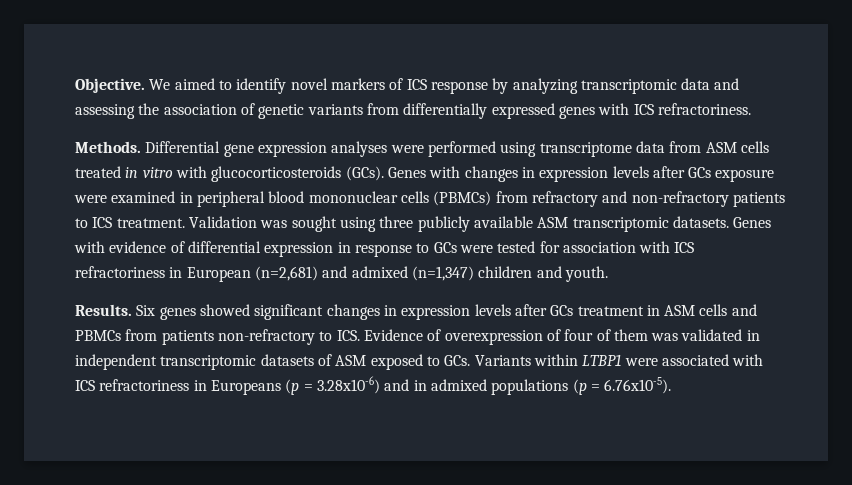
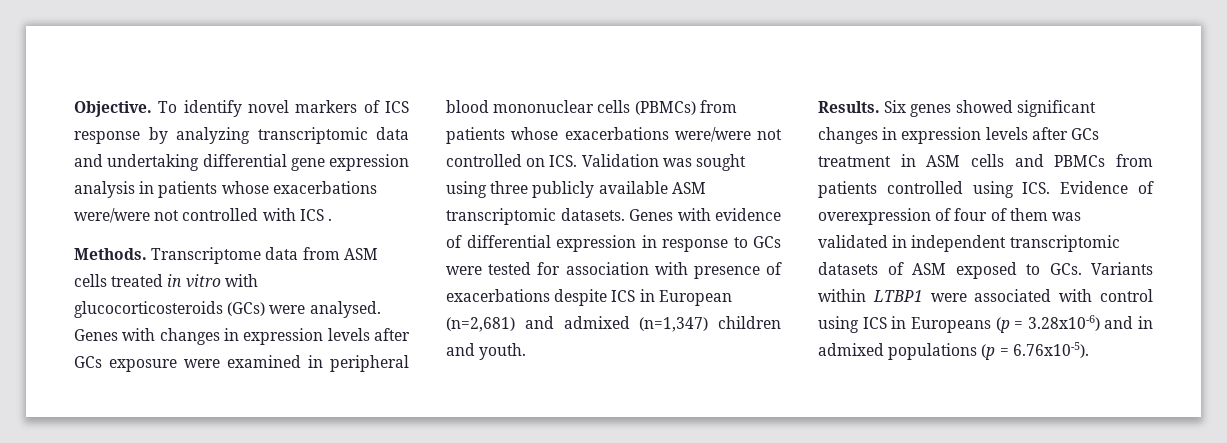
- We aimed to identify novel markers of ICS response by analyzing transcriptomic data and assessing the association of genetic variants from differentially expressed genes with ICS refractoriness.
+ To identify novel markers of ICS response by analyzing transcriptomic data and undertaking differential gene expression analysis in patients whose exacerbations were/were not controlled with ICS .
- Differential gene expression analyses were performed using transcriptome data from ASM cells treated in vitro with glucocorticosteroids (GCs).
+ Transcriptome data from ASM cells treated in vitro with glucocorticosteroids (GCs) were analysed.
- Genes with changes in expression levels after GCs exposure were examined in peripheral blood mononuclear cells (PBMCs) from refractory and non-refractory patients to ICS treatment. Validation was sought using three publicly available ASM transcriptomic datasets.
+ Genes with changes in expression levels after GCs exposure were examined in peripheral blood mononuclear cells (PBMCs) from patients whose exacerbations were/were not controlled on ICS. Validation was sought using three publicly available ASM transcriptomic datasets.
- Genes with evidence of differential expression in response to GCs were tested for association with ICS refractoriness in European (n=2,681) and admixed (n=1,347) children and youth.
+ Genes with evidence of differential expression in response to GCs were tested for association with presence of exacerbations despite ICS in European (n=2,681) and admixed (n=1,347) children and youth.
- Six genes showed significant changes in expression levels after GCs treatment in ASM cells and PBMCs from patients non-refractory to ICS. Evidence of overexpression of four of them was validated in independent transcriptomic datasets of ASM exposed to GCs. Variants within LTBP1 were associated with ICS refractoriness in Europeans (p = 3.28x10-6) and in admixed populations (p = 6.76x10-5).
+ Six genes showed significant changes in expression levels after GCs treatment in ASM cells and PBMCs from patients controlled using ICS. Evidence of overexpression of four of them was validated in independent transcriptomic datasets of ASM exposed to GCs. Variants within LTBP1 were associated with control using ICS in Europeans (p = 3.28x10-6) and in admixed populations (p = 6.76x10-5).

